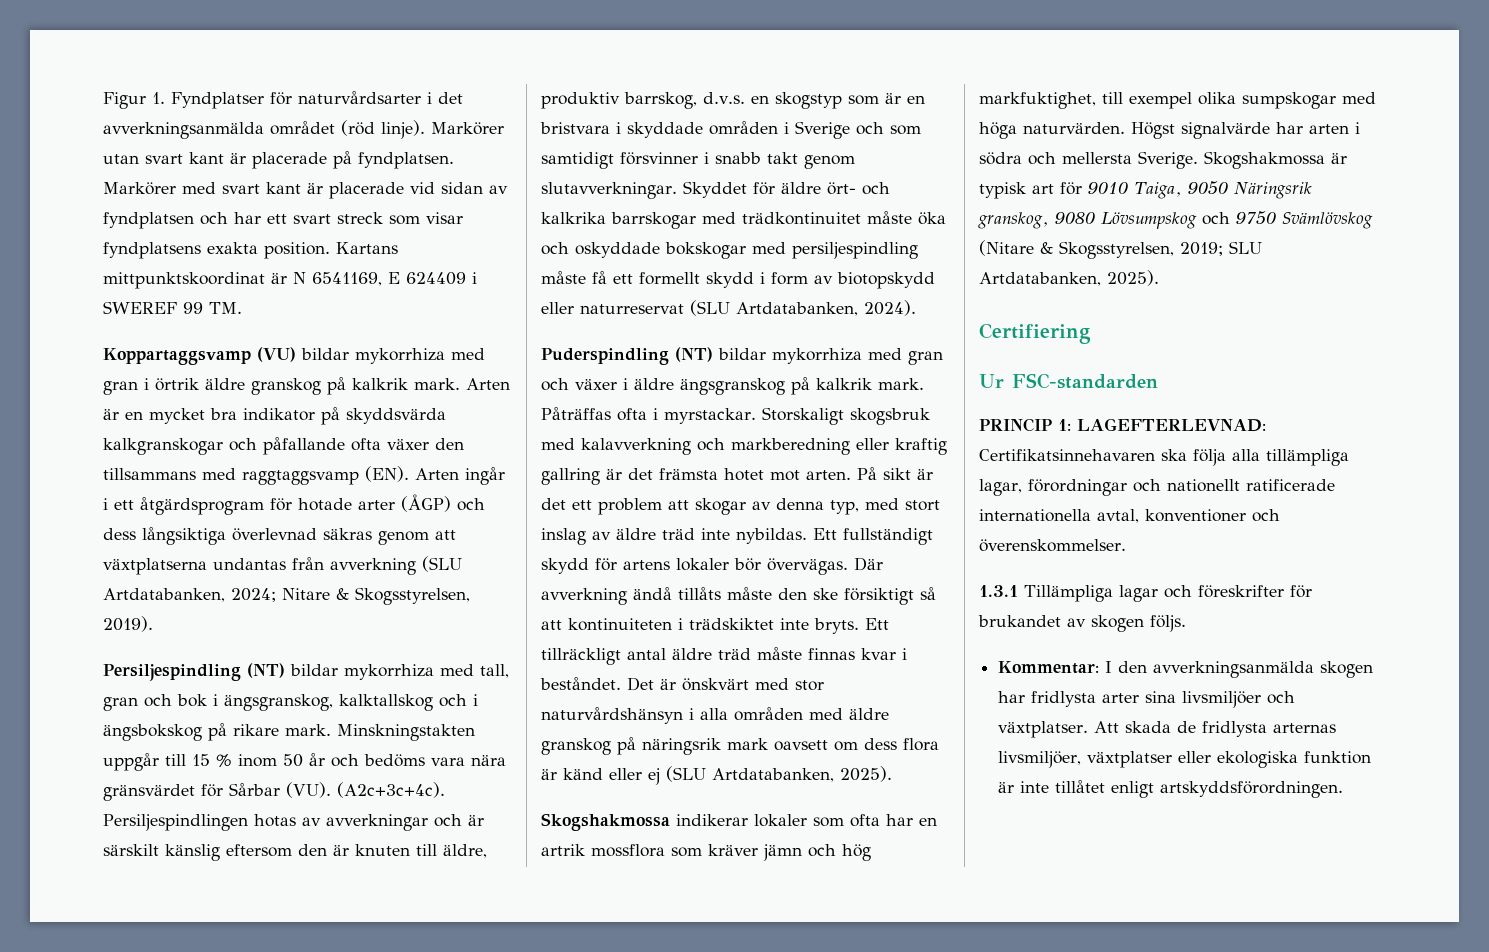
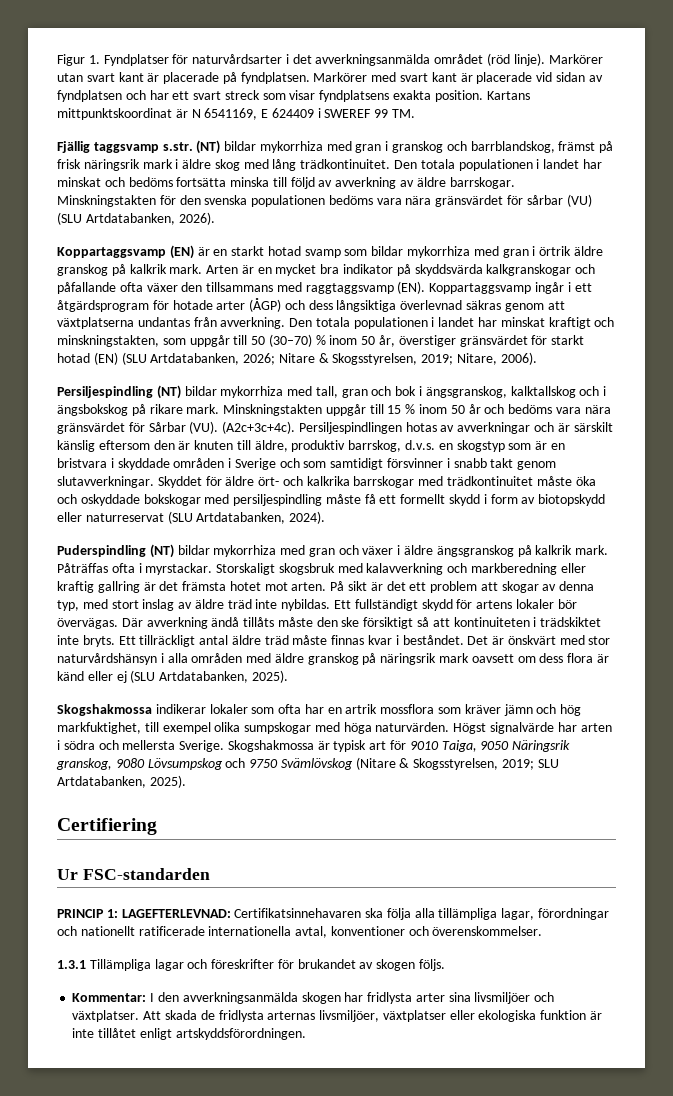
- Koppartaggsvamp (VU) bildar mykorrhiza med gran i örtrik äldre granskog på kalkrik mark.
+ Fjällig taggsvamp s.str. (NT) bildar mykorrhiza med gran i granskog och barrblandskog, främst på frisk näringsrik mark i äldre skog med lång trädkontinuitet. Den totala populationen i landet har minskat och bedöms fortsätta minska till följd av avverkning av äldre barrskogar. Minskningstakten för den svenska populationen bedöms vara nära gränsvärdet för sårbar (VU) (SLU Artdatabanken, 2026).
+ Koppartaggsvamp (EN) är en starkt hotad svamp som bildar mykorrhiza med gran i örtrik äldre granskog på kalkrik mark.
- Arten är en mycket bra indikator på skyddsvärda kalkgranskogar och påfallande ofta växer den tillsammans med raggtaggsvamp (EN). Arten ingår i ett åtgärdsprogram för hotade arter (ÅGP) och dess långsiktiga överlevnad säkras genom att växtplatserna undantas från avverkning (SLU Artdatabanken, 2024; Nitare & Skogsstyrelsen, 2019).
+ Arten är en mycket bra indikator på skyddsvärda kalkgranskogar och påfallande ofta växer den tillsammans med raggtaggsvamp (EN). Koppartaggsvamp ingår i ett åtgärdsprogram för hotade arter (ÅGP) och dess långsiktiga överlevnad säkras genom att växtplatserna undantas från avverkning. Den totala populationen i landet har minskat kraftigt och minskningstakten, som uppgår till 50 (30–70) % inom 50 år, överstiger gränsvärdet för starkt hotad (EN) (SLU Artdatabanken, 2026; Nitare & Skogsstyrelsen, 2019; Nitare, 2006).

